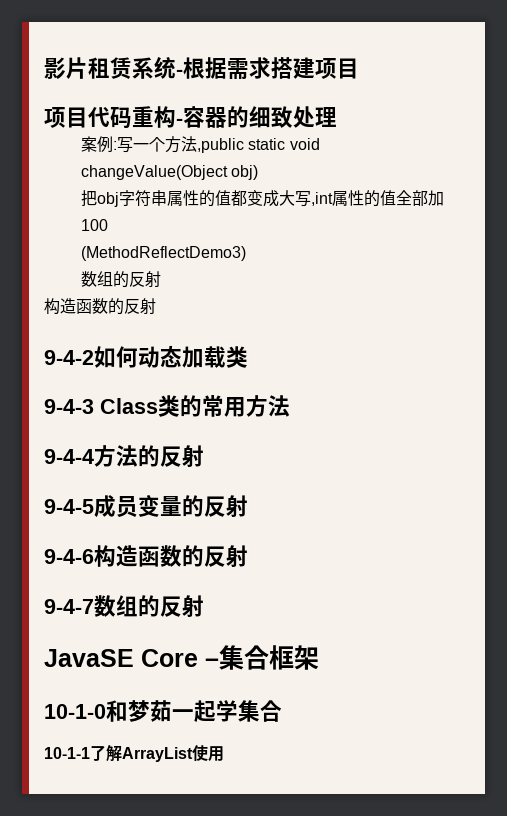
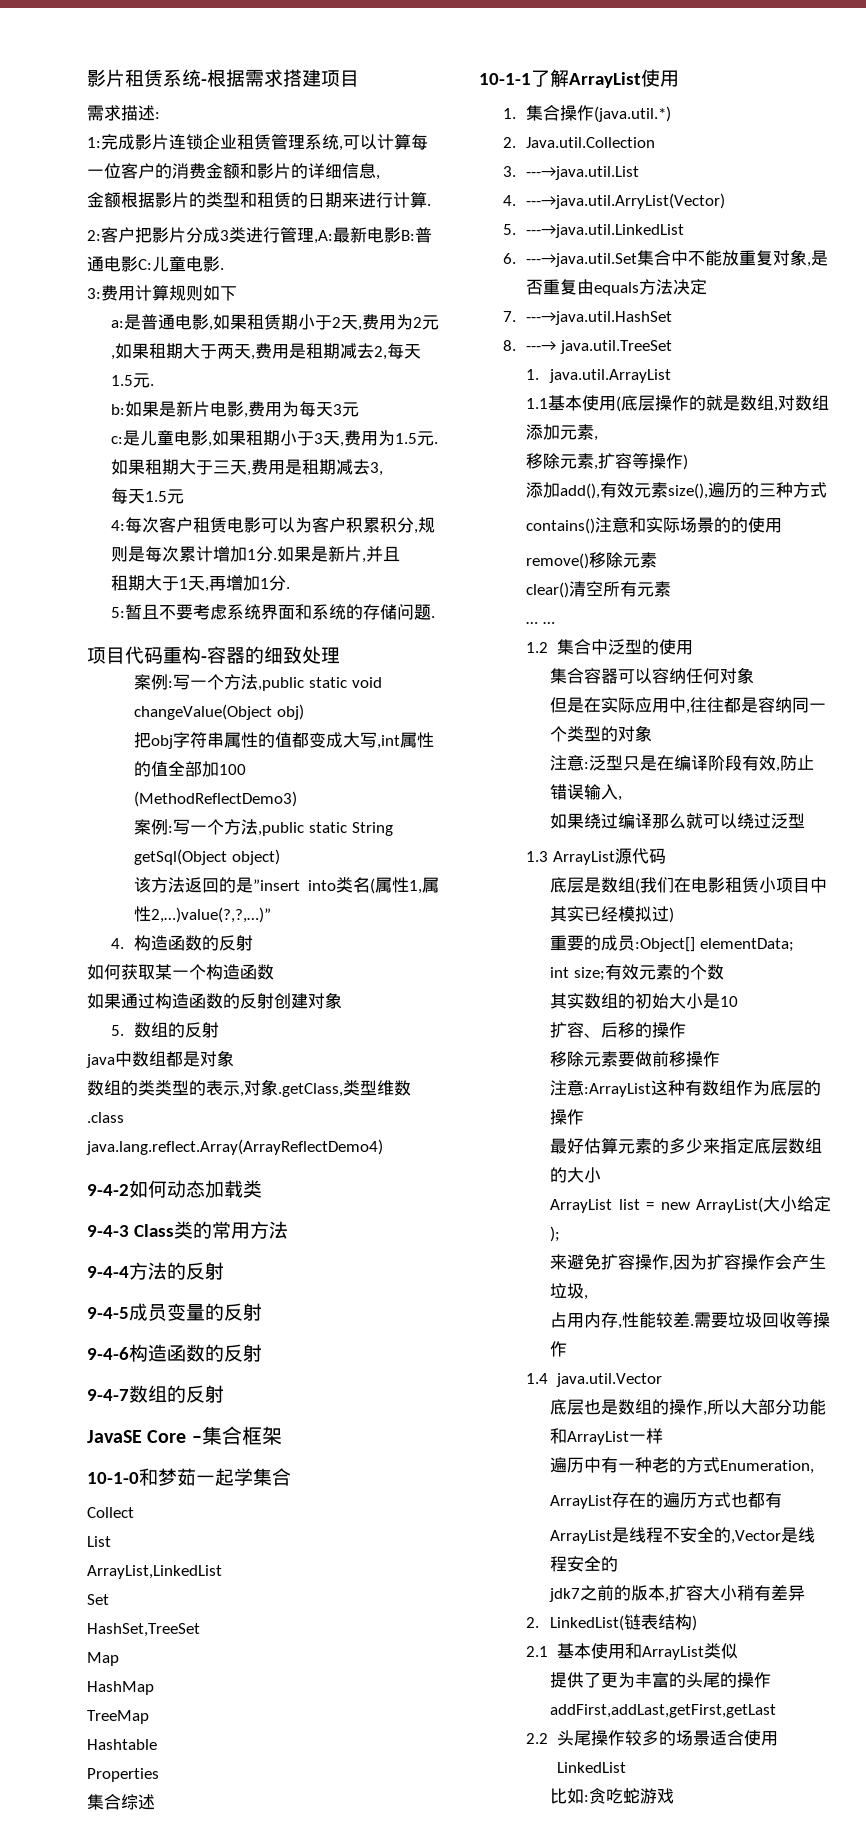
+ 需求描述:
+ 1:完成影片连锁企业租赁管理系统,可以计算每一位客户的消费金额和影片的详细信息,
+ 金额根据影片的类型和租赁的日期来进行计算.
+ 2:客户把影片分成3类进行管理,A:最新电影B:普通电影C:儿童电影.
+ 3:费用计算规则如下
+ a:是普通电影,如果租赁期小于2天,费用为2元,如果租期大于两天,费用是租期减去2,每天1.5元.
+ b:如果是新片电影,费用为每天3元
+ c:是儿童电影,如果租期小于3天,费用为1.5元.如果租期大于三天,费用是租期减去3,
+ 每天1.5元
+ 4:每次客户租赁电影可以为客户积累积分,规则是每次累计增加1分.如果是新片,并且
+ 租期大于1天,再增加1分.
+ 5:暂且不要考虑系统界面和系统的存储问题.
  (MethodReflectDemo3)
- 数组的反射
- 构造函数的反射
+ 案例:写一个方法,public static String getSql(Object object)
+ 该方法返回的是”insert into类名(属性1,属性2,…)value(?,?,…)”
+ 4.构造函数的反射
+ 如何获取某一个构造函数
+ 如果通过构造函数的反射创建对象
+ 5.数组的反射
+ java中数组都是对象
+ 数组的类类型的表示,对象.getClass,类型维数.class
+ java.lang.reflect.Array(ArrayReflectDemo4)
+ Collect
+ List
+ ArrayList,LinkedList
+ Set
+ HashSet,TreeSet
+ Map
+ HashMap
+ TreeMap
+ Hashtable
+ Properties
+ 集合综述
  10-1-1了解ArrayList使用
+ 1.集合操作(java.util.*)
+ 2. Java.util.Collection
+ 3. ---→java.util.List
+ 4. ---→java.util.ArryList(Vector)
+ 5. ---→java.util.LinkedList
+ 6. ---→java.util.Set集合中不能放重复对象,是否重复由equals方法决定
+ 7. ---→java.util.HashSet
+ 8. ---→ java.util.TreeSet
+ 1. java.util.ArrayList
+ 1.1基本使用(底层操作的就是数组,对数组添加元素,
+ 移除元素,扩容等操作)
+ 添加add(),有效元素size(),遍历的三种方式
+ contains()注意和实际场景的的使用
+ remove()移除元素
+ clear()清空所有元素
+ … …
+ 1.2集合中泛型的使用
+ 集合容器可以容纳任何对象
+ 但是在实际应用中,往往都是容纳同一个类型的对象
+ 注意:泛型只是在编译阶段有效,防止错误输入,
+ 如果绕过编译那么就可以绕过泛型
+ 1.3 ArrayList源代码
+ 底层是数组(我们在电影租赁小项目中其实已经模拟过)
+ 重要的成员:Object[] elementData;
+ int size;有效元素的个数
+ 其实数组的初始大小是10
+ 扩容、后移的操作
+ 移除元素要做前移操作
+ 注意:ArrayList这种有数组作为底层的操作
+ 最好估算元素的多少来指定底层数组的大小
+ ArrayList list = new ArrayList(大小给定);
+ 来避免扩容操作,因为扩容操作会产生垃圾,
+ 占用内存,性能较差.需要垃圾回收等操作
+ 1.4 java.util.Vector
+ 底层也是数组的操作,所以大部分功能和ArrayList一样
+ 遍历中有一种老的方式Enumeration,
+ ArrayList存在的遍历方式也都有
+ ArrayList是线程不安全的,Vector是线程安全的
+ jdk7之前的版本,扩容大小稍有差异
+ 2. LinkedList(链表结构)
+ 2.1基本使用和ArrayList类似
+ 提供了更为丰富的头尾的操作addFirst,addLast,getFirst,getLast
+ 2.2头尾操作较多的场景适合使用LinkedList
+ 比如:贪吃蛇游戏

